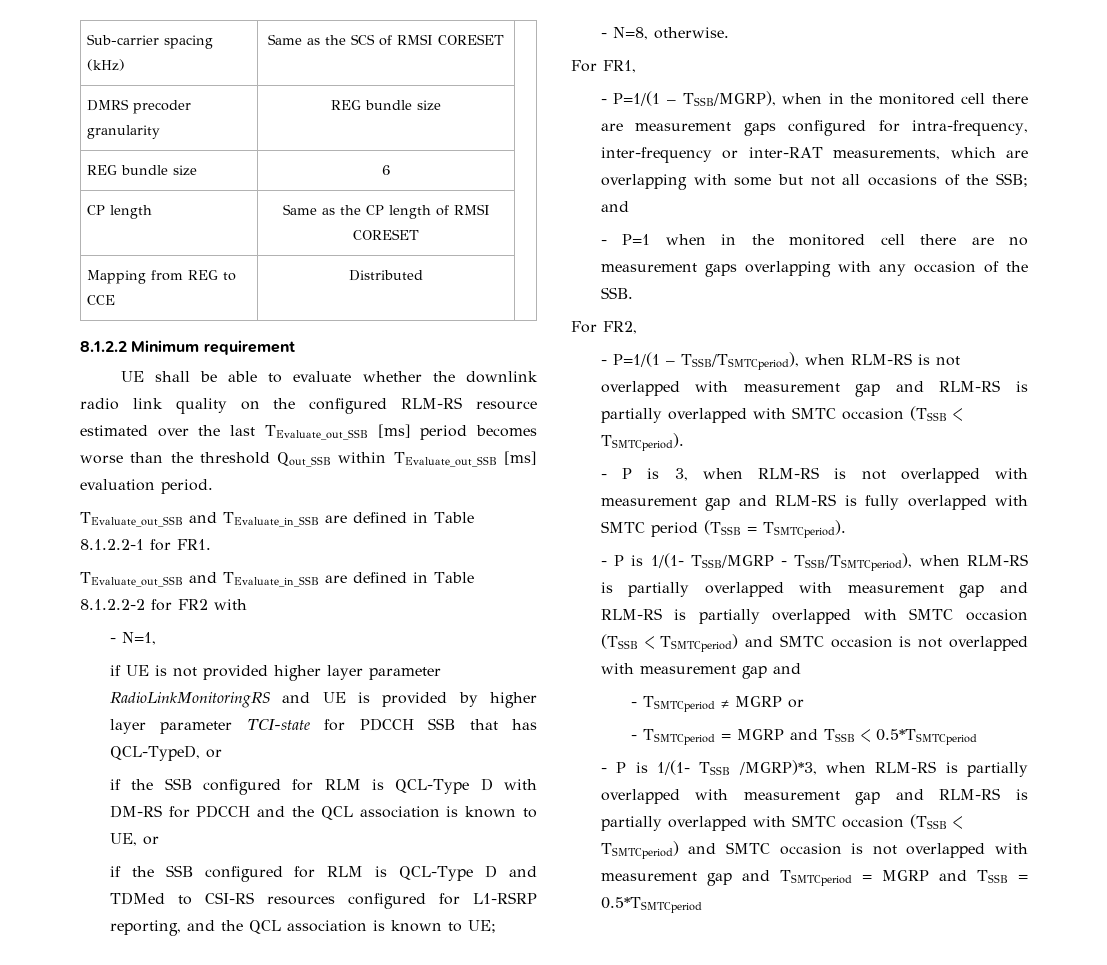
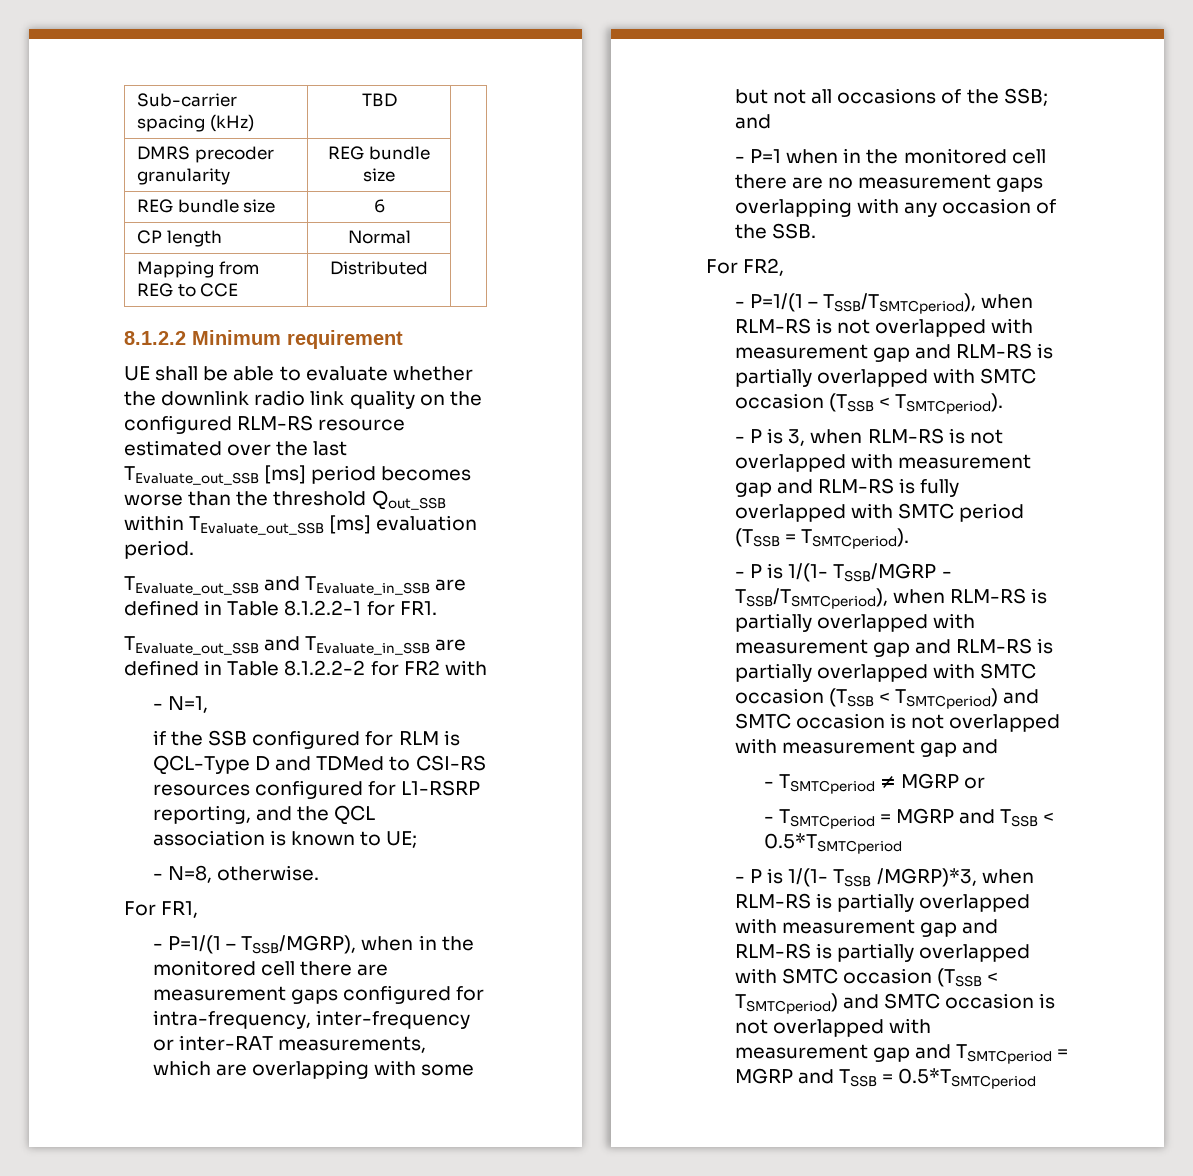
- Sub-carrier spacing (kHz) | Same as the SCS of RMSI CORESET |
+ Sub-carrier spacing (kHz) | TBD |
- CP length | Same as the CP length of RMSI CORESET |
+ CP length | Normal |
- if UE is not provided higher layer parameter RadioLinkMonitoringRS and UE is provided by higher layer parameter TCI-state for PDCCH SSB that has QCL-TypeD, or
- if the SSB configured for RLM is QCL-Type D with DM-RS for PDCCH and the QCL association is known to UE, or

